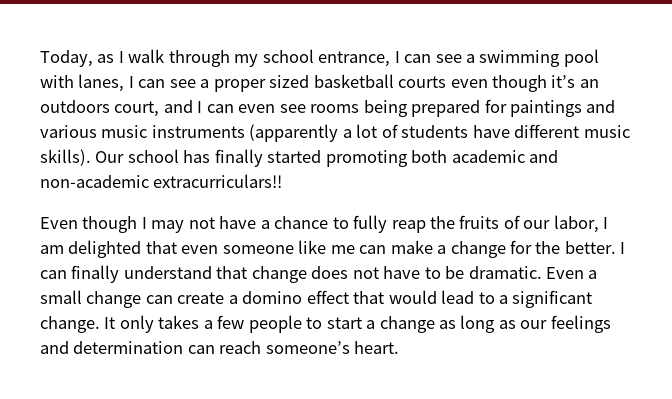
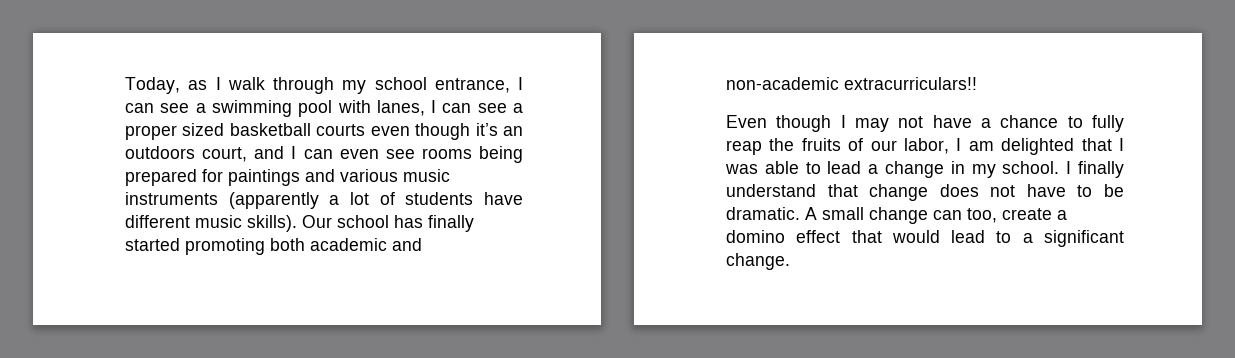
- Even though I may not have a chance to fully reap the fruits of our labor, I am delighted that even someone like me can make a change for the better. I can finally understand that change does not have to be dramatic.
+ Even though I may not have a chance to fully reap the fruits of our labor, I am delighted that I was able to lead a change in my school. I finally understand that change does not have to be dramatic.
- Even a small change can create a domino effect that would lead to a significant change. It only takes a few people to start a change as long as our feelings and determination can reach someone’s heart.
+ A small change can too, create a domino effect that would lead to a significant change.

